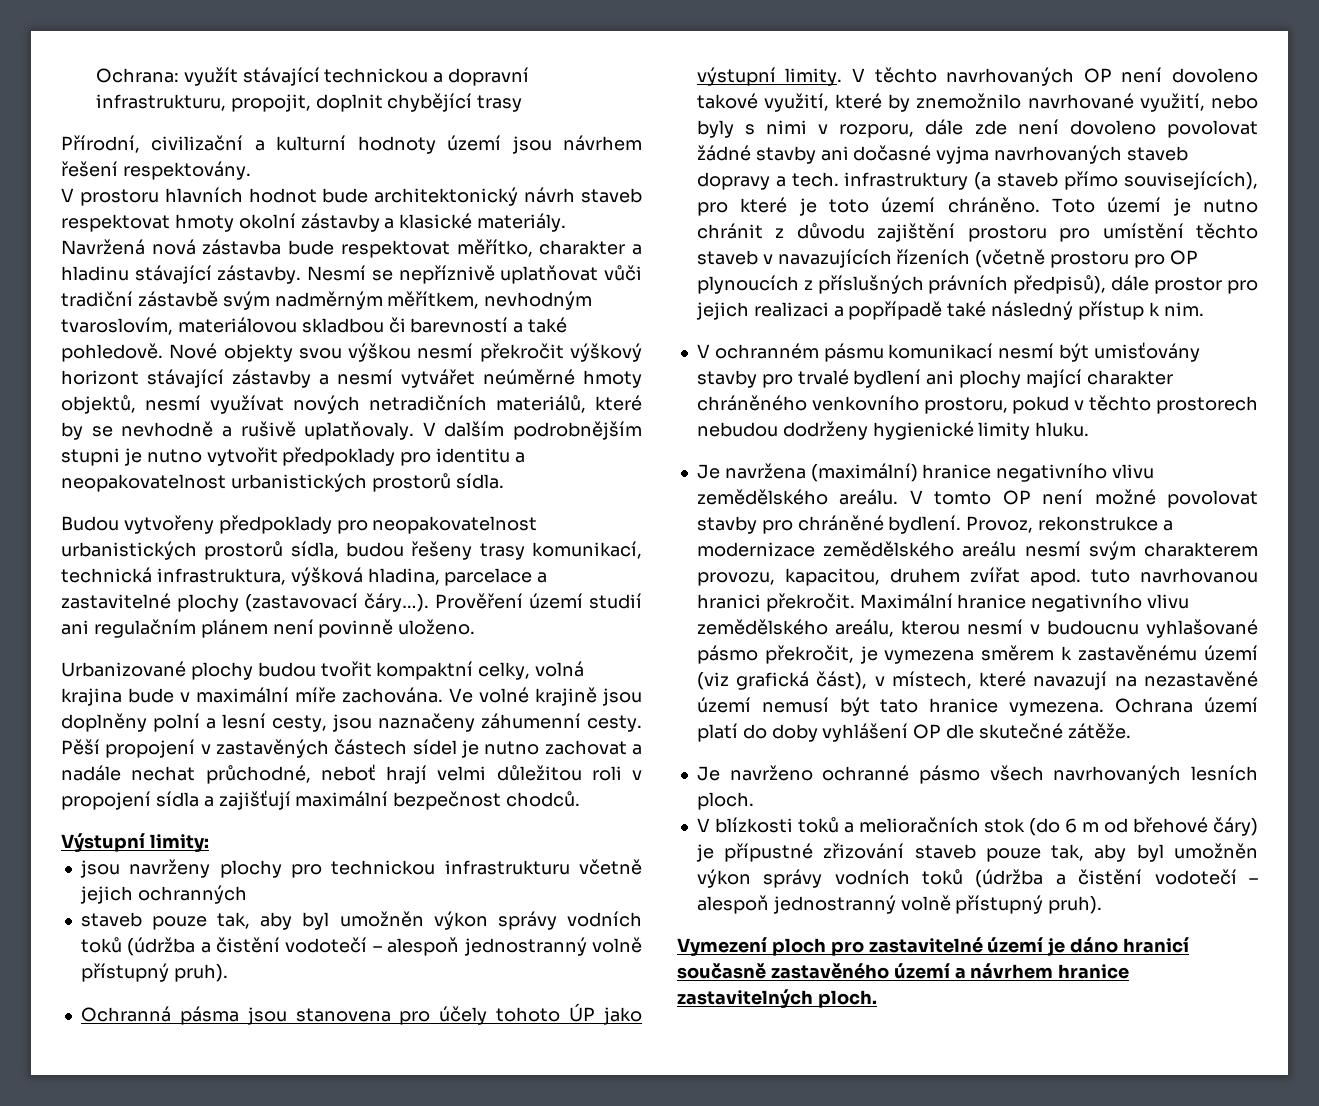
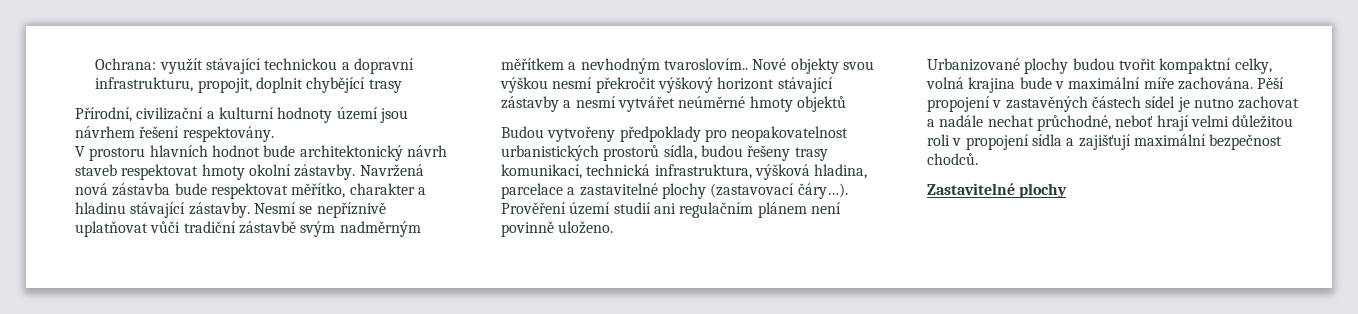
- V prostoru hlavních hodnot bude architektonický návrh staveb respektovat hmoty okolní zástavby a klasické materiály.
+ V prostoru hlavních hodnot bude architektonický návrh staveb respektovat hmoty okolní zástavby.
- Nesmí se nepříznivě uplatňovat vůči tradiční zástavbě svým nadměrným měřítkem, nevhodným tvaroslovím, materiálovou skladbou či barevností a také pohledově.
+ Nesmí se nepříznivě uplatňovat vůči tradiční zástavbě svým nadměrným měřítkem a nevhodným tvaroslovím..
- Nové objekty svou výškou nesmí překročit výškový horizont stávající zástavby a nesmí vytvářet neúměrné hmoty objektů, nesmí využívat nových netradičních materiálů, které by se nevhodně a rušivě uplatňovaly. V dalším podrobnějším stupni je nutno vytvořit předpoklady pro identitu a neopakovatelnost urbanistických prostorů sídla.
+ Nové objekty svou výškou nesmí překročit výškový horizont stávající zástavby a nesmí vytvářet neúměrné hmoty objektů
- Ve volné krajině jsou doplněny polní a lesní cesty, jsou naznačeny záhumenní cesty.
- Výstupní limity:
- jsou navrženy plochy pro technickou infrastrukturu včetně jejich ochranných
- staveb pouze tak, aby byl umožněn výkon správy vodních toků (údržba a čistění vodotečí – alespoň jednostranný volně přístupný pruh).
- Ochranná pásma jsou stanovena pro účely tohoto ÚP jako výstupní limity. V těchto navrhovaných OP není dovoleno takové využití, které by znemožnilo navrhované využití, nebo byly s nimi v rozporu, dále zde není dovoleno povolovat žádné stavby ani dočasné vyjma navrhovaných staveb dopravy a tech. infrastruktury (a staveb přímo souvisejících), pro které je toto území chráněno. Toto území je nutno chránit z důvodu zajištění prostoru pro umístění těchto staveb v navazujících řízeních (včetně prostoru pro OP plynoucích z příslušných právních předpisů), dále prostor pro jejich realizaci a popřípadě také následný přístup k nim.
- V ochranném pásmu komunikací nesmí být umisťovány stavby pro trvalé bydlení ani plochy mající charakter chráněného venkovního prostoru, pokud v těchto prostorech nebudou dodrženy hygienické limity hluku.
- Je navržena (maximální) hranice negativního vlivu zemědělského areálu. V tomto OP není možné povolovat stavby pro chráněné bydlení. Provoz, rekonstrukce a modernizace zemědělského areálu nesmí svým charakterem provozu, kapacitou, druhem zvířat apod. tuto navrhovanou hranici překročit. Maximální hranice negativního vlivu zemědělského areálu, kterou nesmí v budoucnu vyhlašované pásmo překročit, je vymezena směrem k zastavěnému území (viz grafická část), v místech, které navazují na nezastavěné území nemusí být tato hranice vymezena. Ochrana území platí do doby vyhlášení OP dle skutečné zátěže.
- Je navrženo ochranné pásmo všech navrhovaných lesních ploch.
- V blízkosti toků a melioračních stok (do 6 m od břehové čáry) je přípustné zřizování staveb pouze tak, aby byl umožněn výkon správy vodních toků (údržba a čistění vodotečí – alespoň jednostranný volně přístupný pruh).
- Vymezení ploch pro zastavitelné území je dáno hranicí současně zastavěného území a návrhem hranice zastavitelných ploch.
+ Zastavitelné plochy

